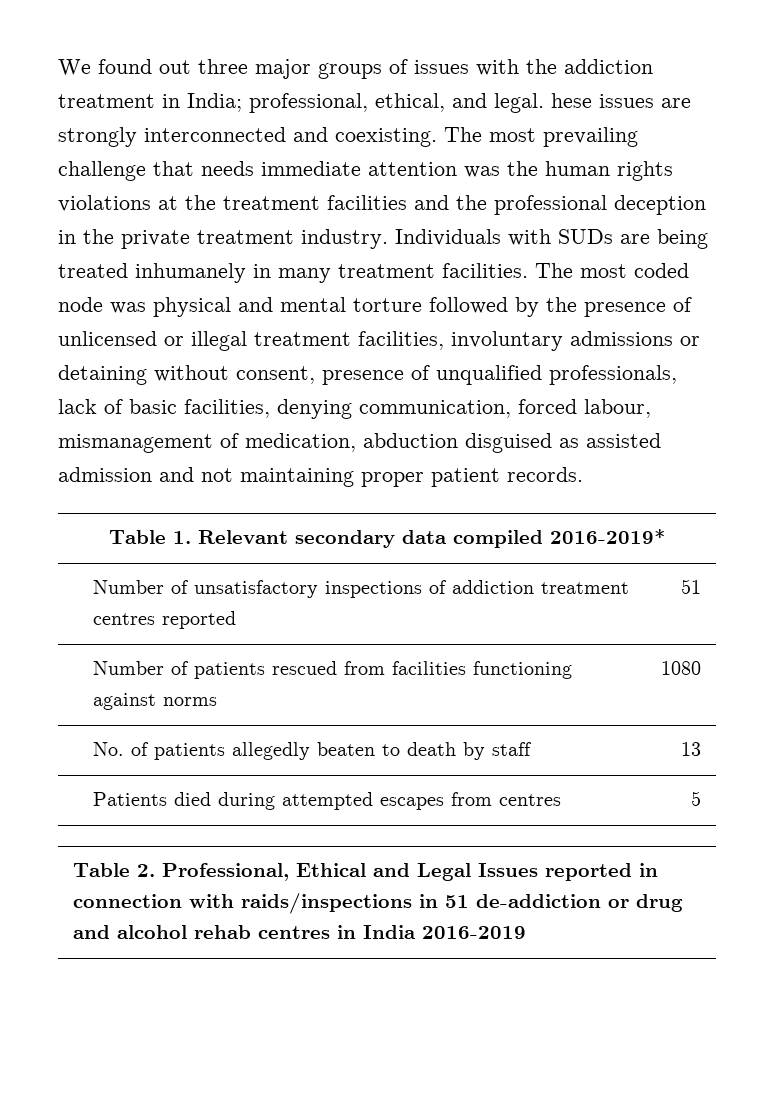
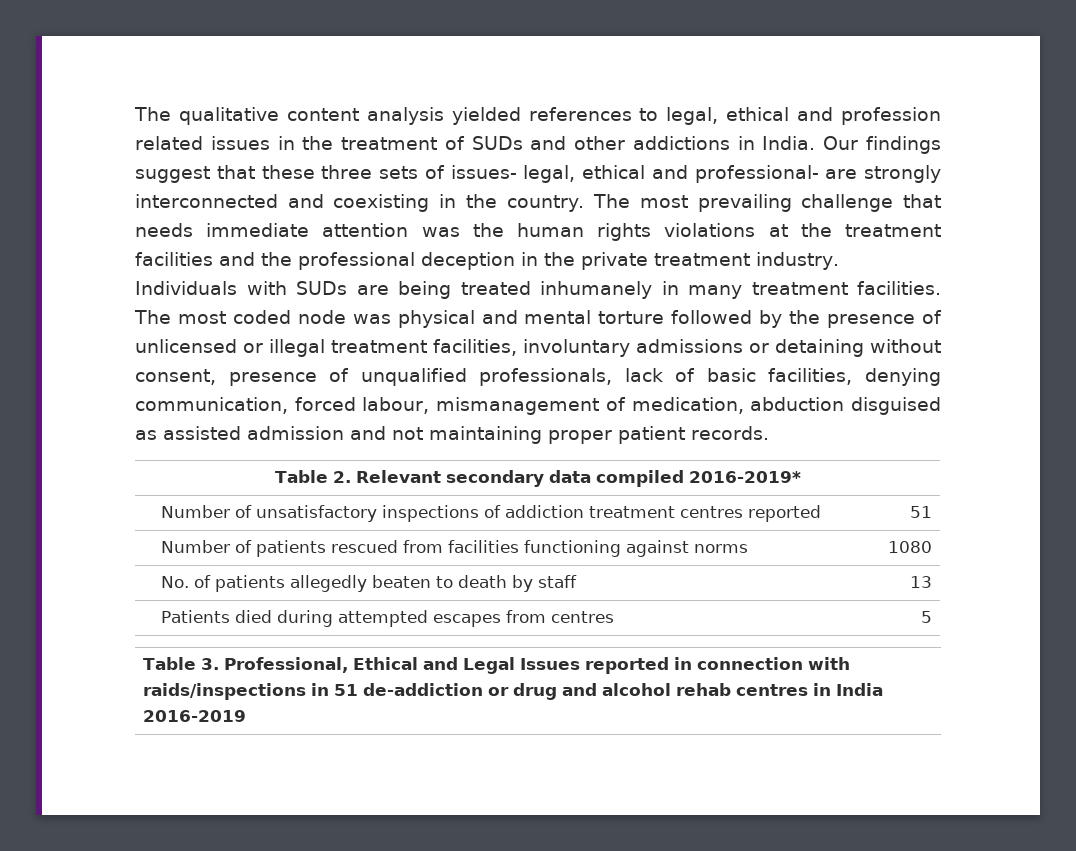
- We found out three major groups of issues with the addiction treatment in India; professional, ethical, and legal. hese issues are strongly interconnected and coexisting.
+ The qualitative content analysis yielded references to legal, ethical and profession related issues in the treatment of SUDs and other addictions in India. Our findings suggest that these three sets of issues- legal, ethical and professional- are strongly interconnected and coexisting in the country.
- Table 1. Relevant secondary data compiled 2016-2019*
+ Table 2. Relevant secondary data compiled 2016-2019*
- Table 2. Professional, Ethical and Legal Issues reported in connection with raids/inspections in 51 de-addiction or drug and alcohol rehab centres in India 2016-2019
+ Table 3. Professional, Ethical and Legal Issues reported in connection with raids/inspections in 51 de-addiction or drug and alcohol rehab centres in India 2016-2019

